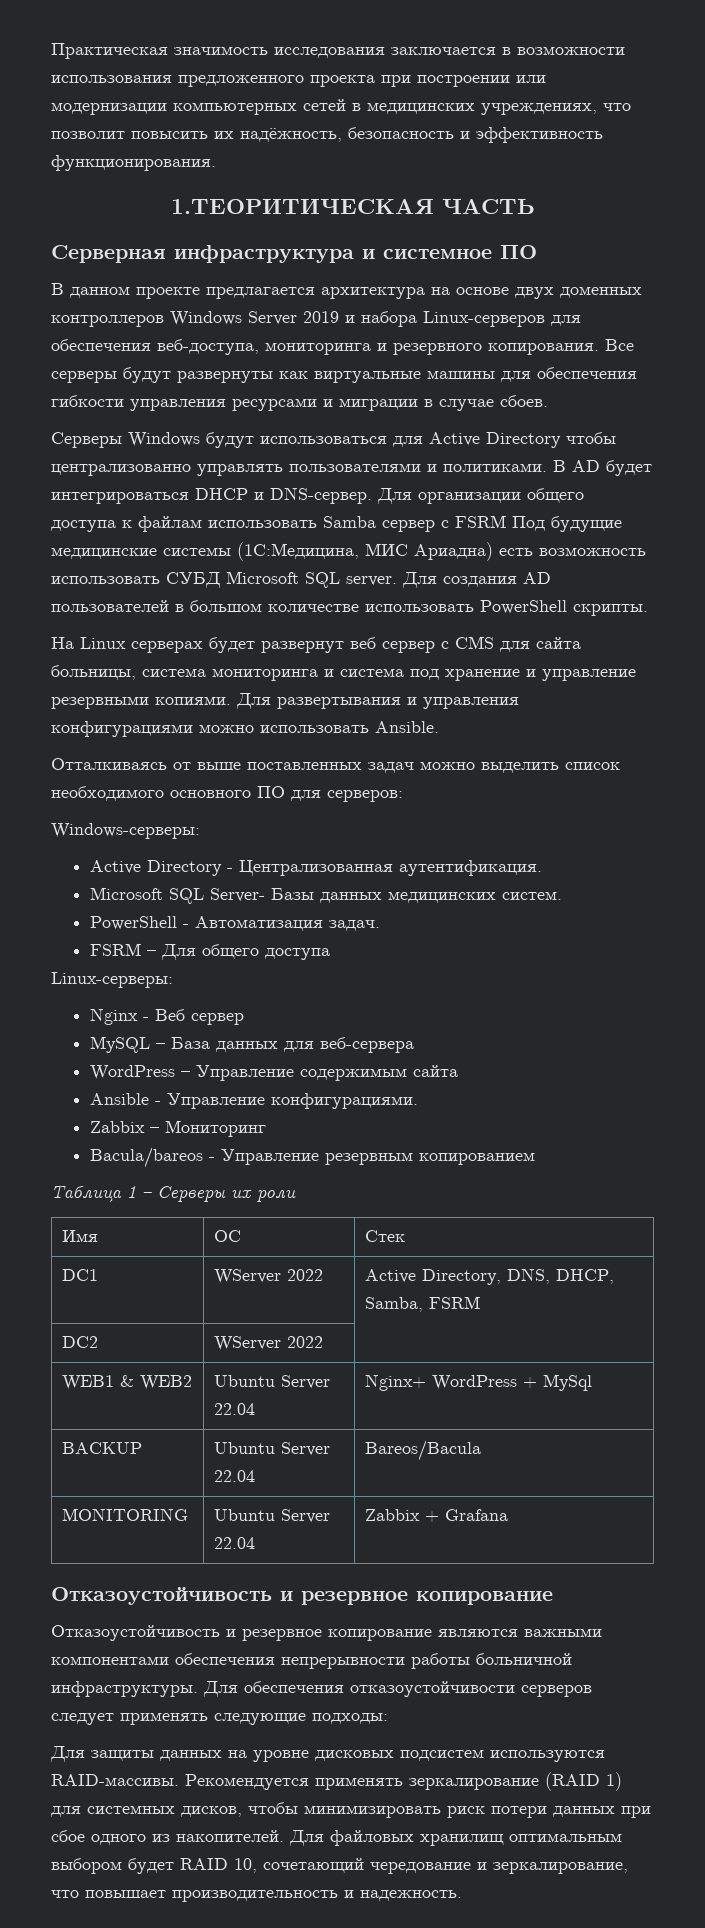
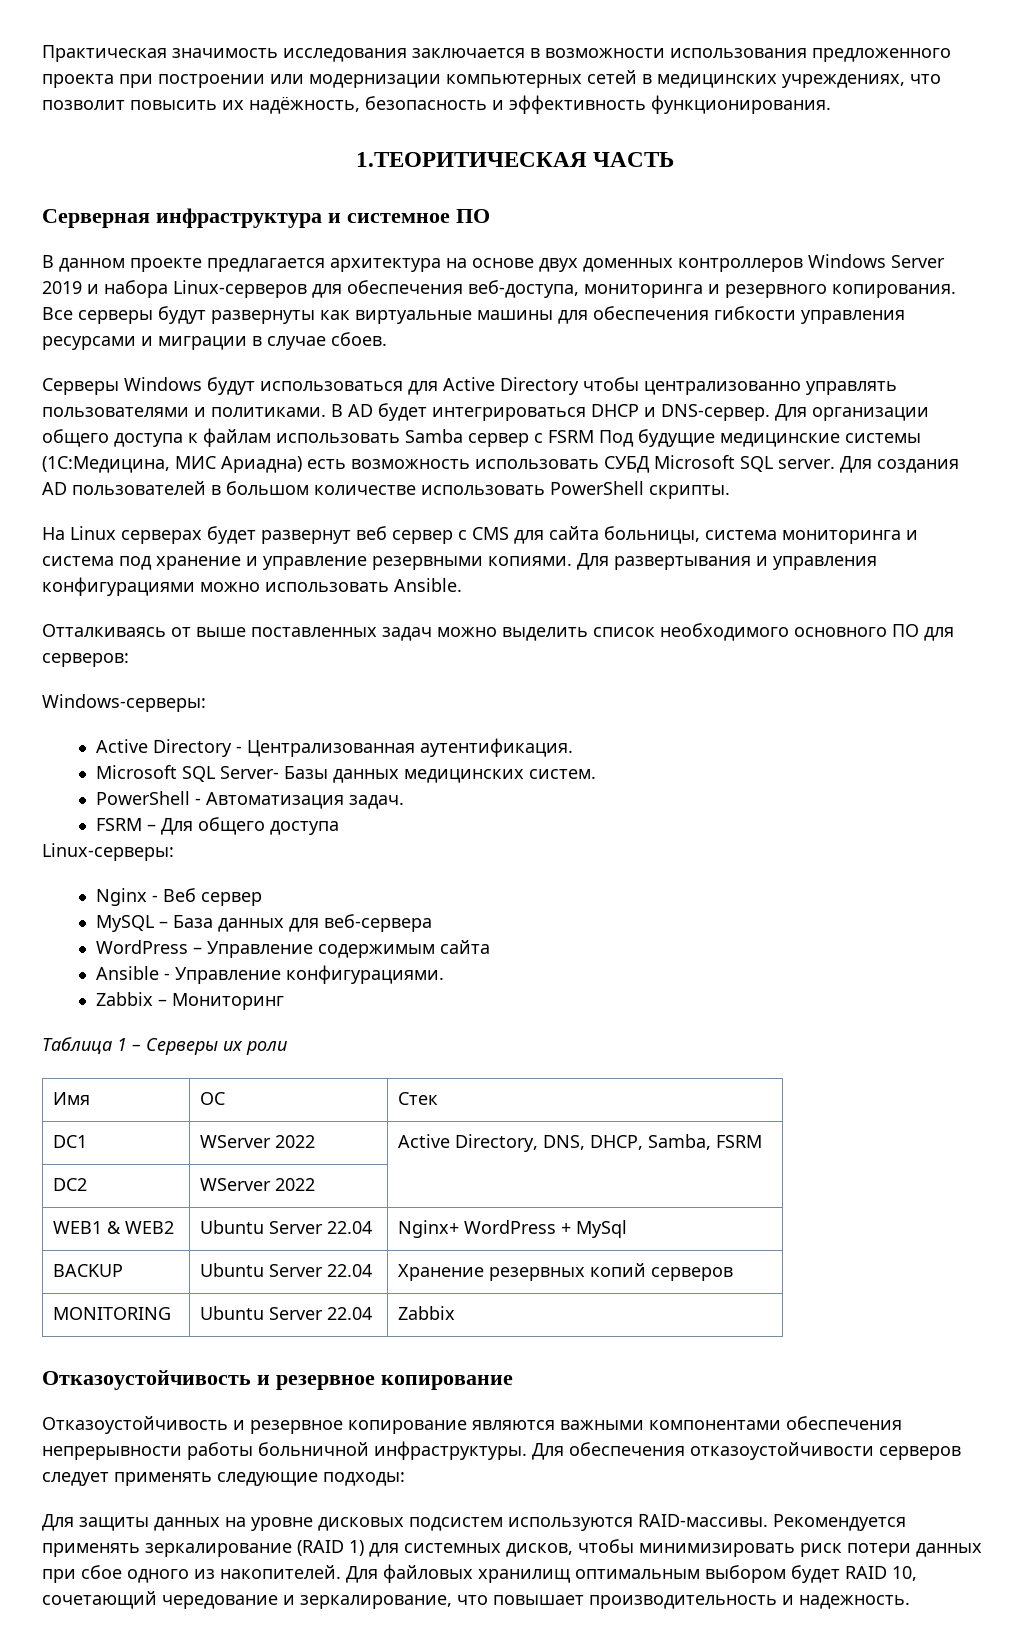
- Bacula/bareos - Управление резервным копированием
- BACKUP | Ubuntu Server 22.04 | Bareos/Bacula
+ BACKUP | Ubuntu Server 22.04 | Хранение резервных копий серверов
- MONITORING | Ubuntu Server 22.04 | Zabbix + Grafana
+ MONITORING | Ubuntu Server 22.04 | Zabbix

